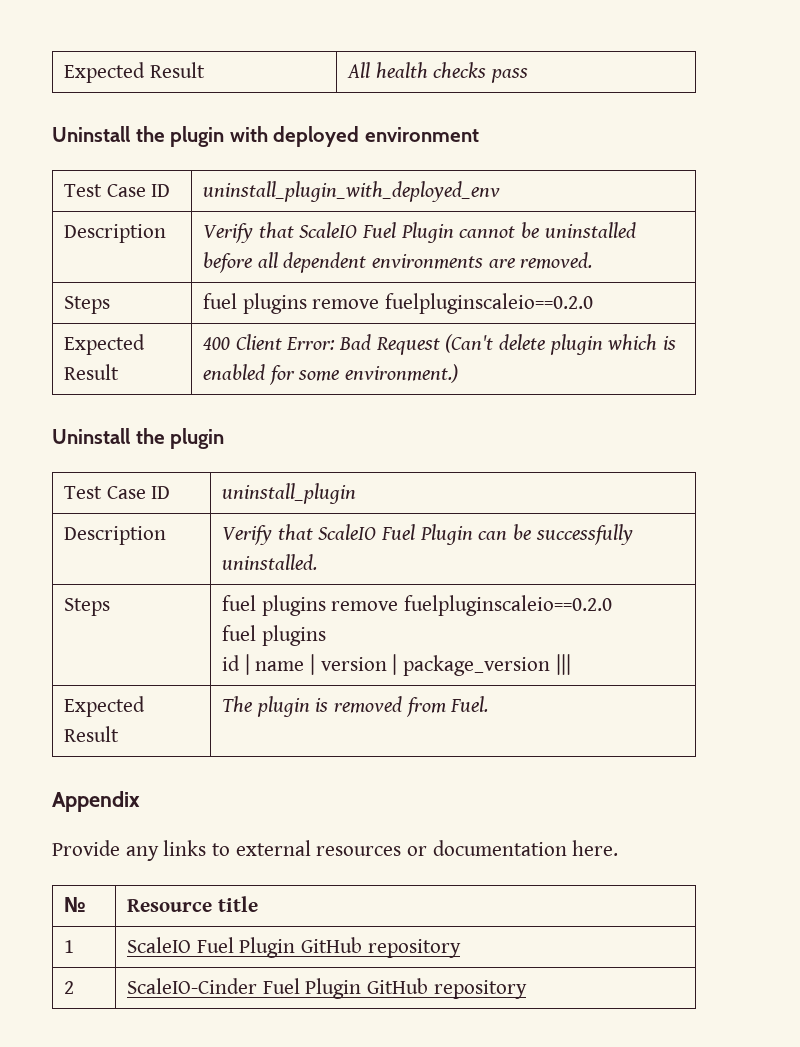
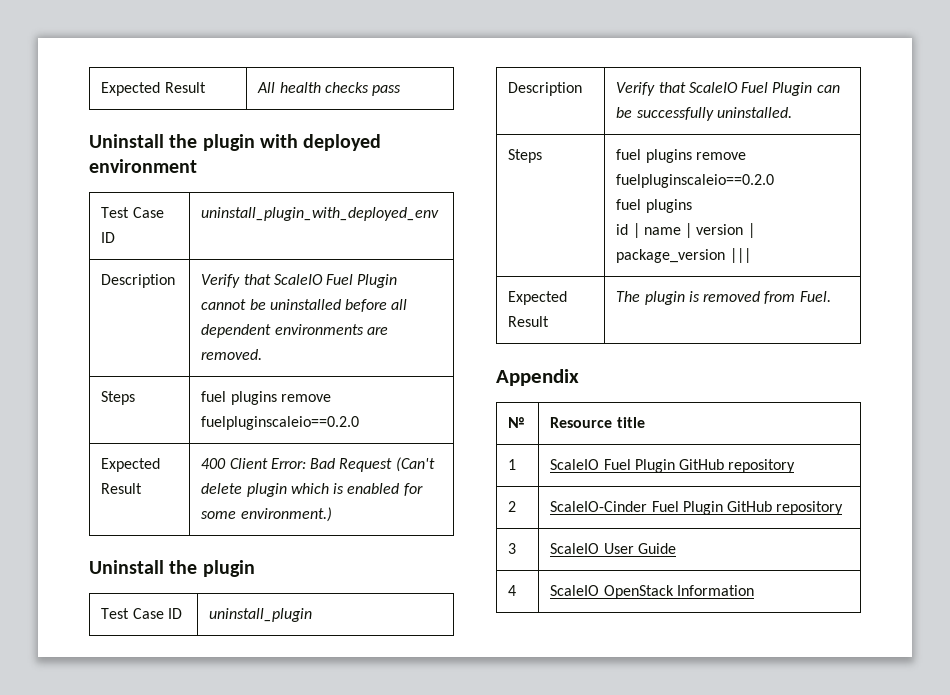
- Provide any links to external resources or documentation here.
+ 3 | ScaleIO User Guide
+ 4 | ScaleIO OpenStack Information

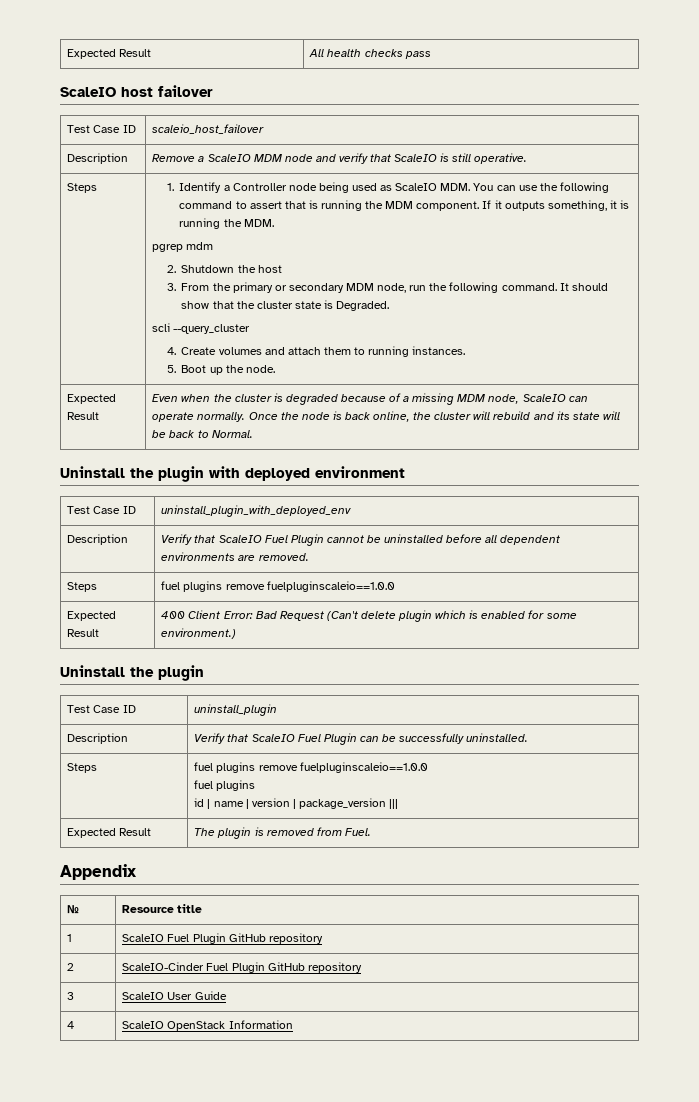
+ ScaleIO host failover
+ Test Case ID | scaleio_host_failover
+ Description | Remove a ScaleIO MDM node and verify that ScaleIO is still operative.
+ Steps | 1. Identify a Controller node being used as ScaleIO MDM. You can use the following command to assert that is running the MDM component. If it outputs something, it is running the MDM.
+ pgrep mdm
+ 2. Shutdown the host
+ 3. From the primary or secondary MDM node, run the following command. It should show that the cluster state is Degraded.
+ scli --query_cluster
+ 4. Create volumes and attach them to running instances.
+ 5. Boot up the node.
+ Expected Result | Even when the cluster is degraded because of a missing MDM node, ScaleIO can operate normally. Once the node is back online, the cluster will rebuild and its state will be back to Normal.
  Description | Verify that ScaleIO Fuel Plugin cannot be uninstalled before all dependent environments are removed.
- Steps | fuel plugins remove fuelpluginscaleio==0.2.0
+ Steps | fuel plugins remove fuelpluginscaleio==1.0.0
  Description | Verify that ScaleIO Fuel Plugin can be successfully uninstalled.
- Steps | fuel plugins remove fuelpluginscaleio==0.2.0
+ Steps | fuel plugins remove fuelpluginscaleio==1.0.0

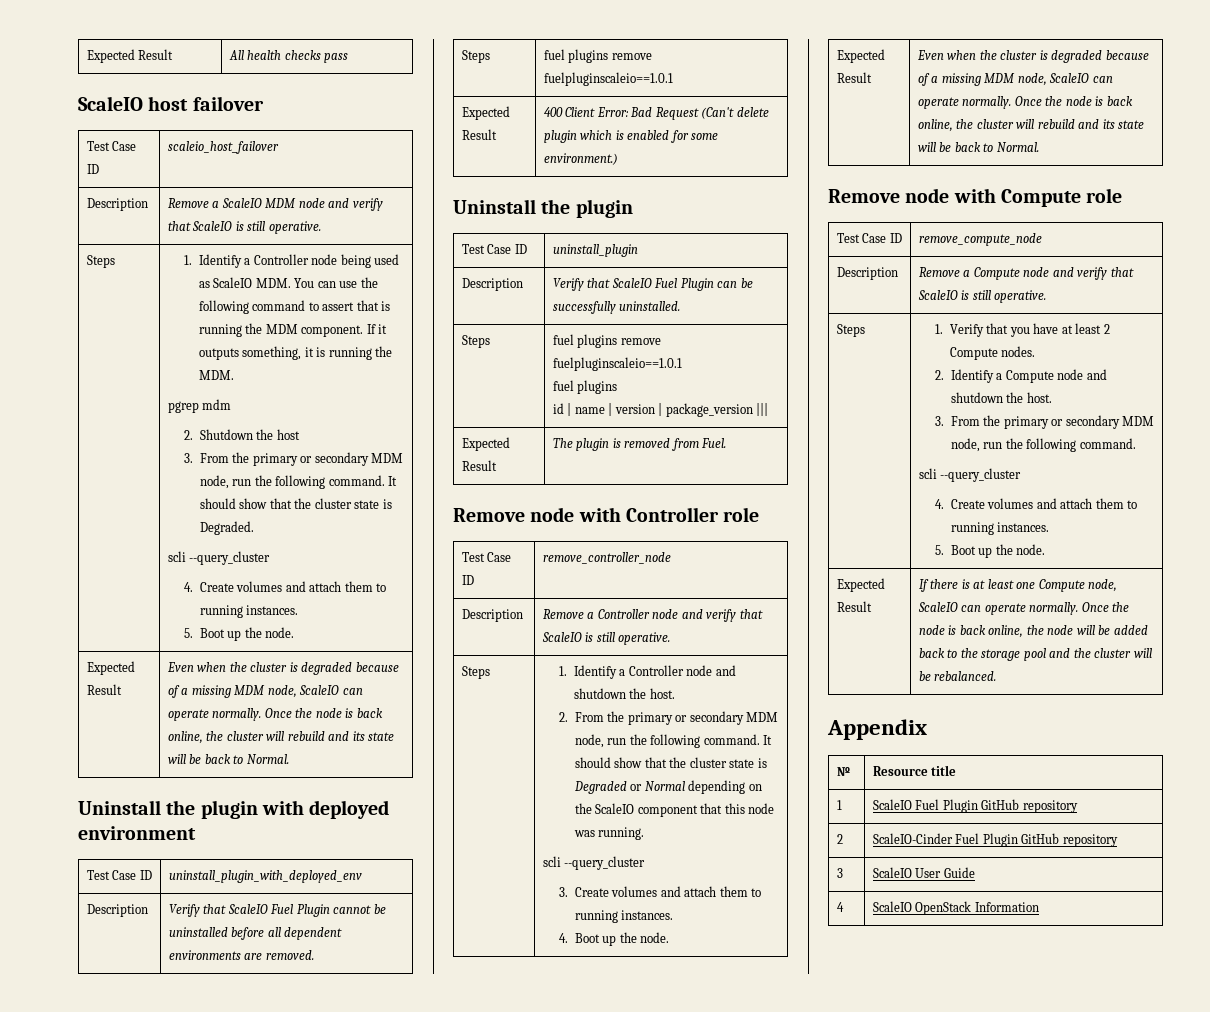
  Description | Verify that ScaleIO Fuel Plugin cannot be uninstalled before all dependent environments are removed.
- Steps | fuel plugins remove fuelpluginscaleio==1.0.0
+ Steps | fuel plugins remove fuelpluginscaleio==1.0.1
  Description | Verify that ScaleIO Fuel Plugin can be successfully uninstalled.
- Steps | fuel plugins remove fuelpluginscaleio==1.0.0
+ Steps | fuel plugins remove fuelpluginscaleio==1.0.1
+ Remove node with Controller role
+ Test Case ID | remove_controller_node
+ Description | Remove a Controller node and verify that ScaleIO is still operative.
+ Steps | 1. Identify a Controller node and shutdown the host.
+ 2. From the primary or secondary MDM node, run the following command. It should show that the cluster state is Degraded or Normal depending on the ScaleIO component that this node was running.
+ scli --query_cluster
+ 3. Create volumes and attach them to running instances.
+ 4. Boot up the node.
+ Expected Result | Even when the cluster is degraded because of a missing MDM node, ScaleIO can operate normally. Once the node is back online, the cluster will rebuild and its state will be back to Normal.
+ Remove node with Compute role
+ Test Case ID | remove_compute_node
+ Description | Remove a Compute node and verify that ScaleIO is still operative.
+ Steps | 1. Verify that you have at least 2 Compute nodes.
+ 2. Identify a Compute node and shutdown the host.
+ 3. From the primary or secondary MDM node, run the following command.
+ scli --query_cluster
+ 4. Create volumes and attach them to running instances.
+ 5. Boot up the node.
+ Expected Result | If there is at least one Compute node, ScaleIO can operate normally. Once the node is back online, the node will be added back to the storage pool and the cluster will be rebalanced.

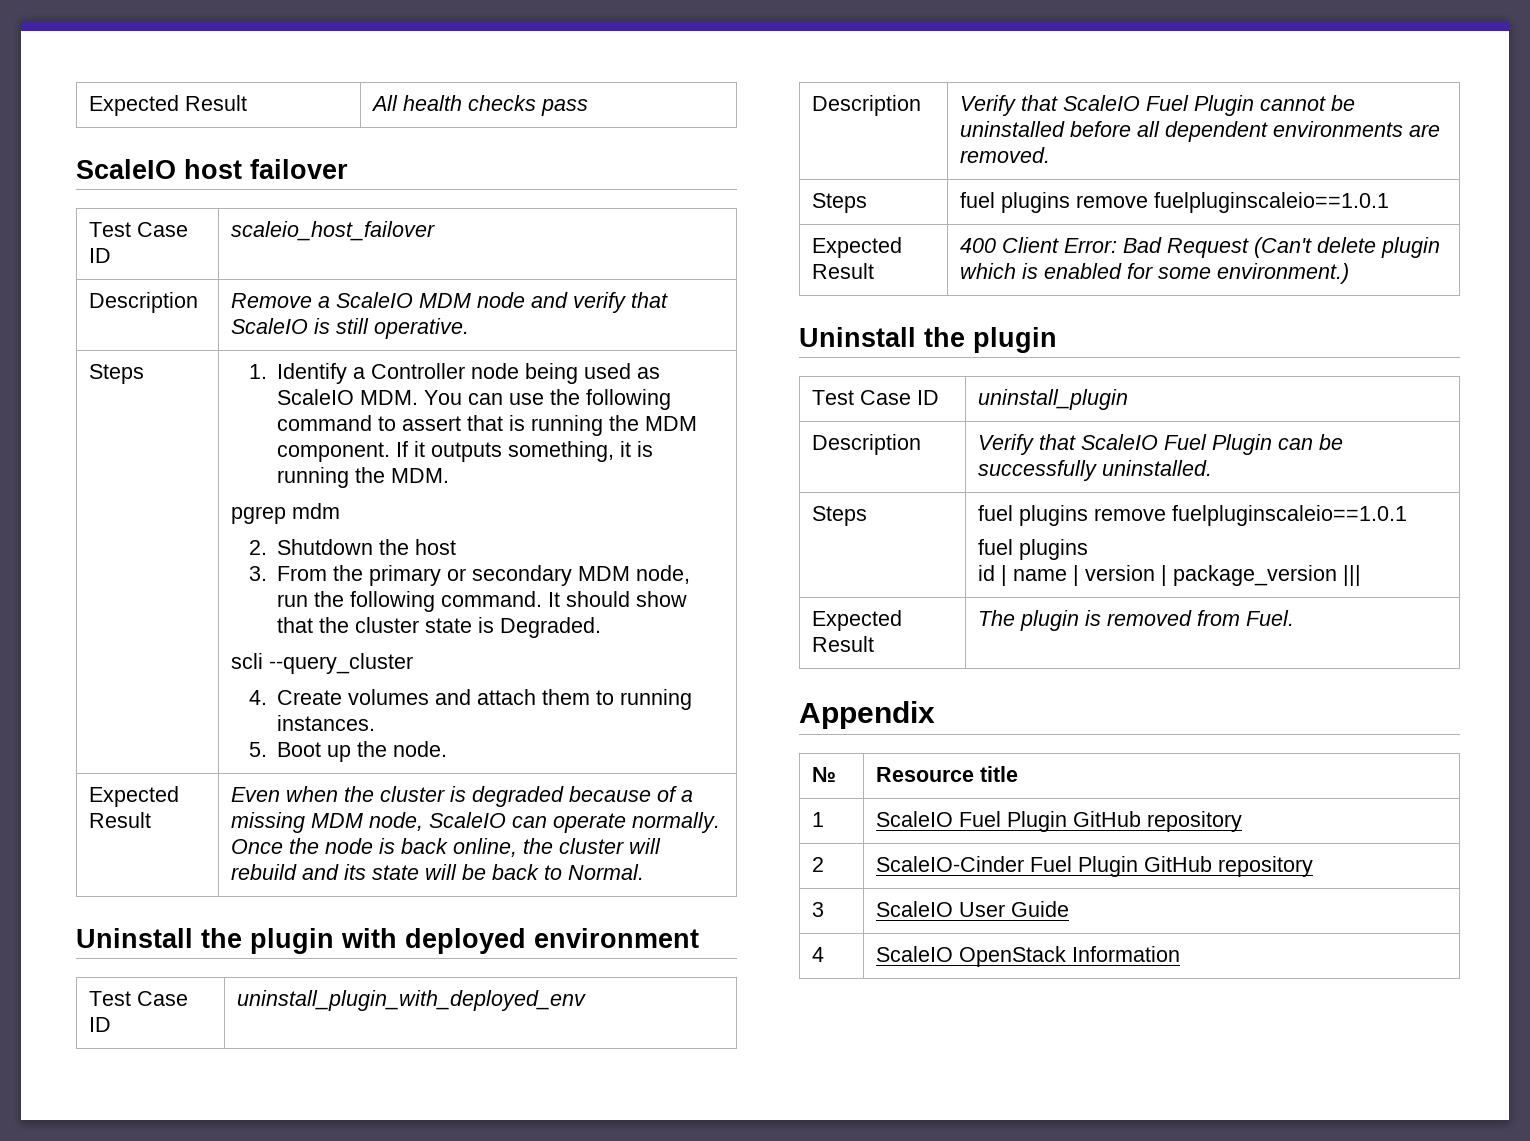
- Remove node with Controller role
- Test Case ID | remove_controller_node
- Description | Remove a Controller node and verify that ScaleIO is still operative.
- Steps | 1. Identify a Controller node and shutdown the host.
- 2. From the primary or secondary MDM node, run the following command. It should show that the cluster state is Degraded or Normal depending on the ScaleIO component that this node was running.
- scli --query_cluster
- 3. Create volumes and attach them to running instances.
- 4. Boot up the node.
- Expected Result | Even when the cluster is degraded because of a missing MDM node, ScaleIO can operate normally. Once the node is back online, the cluster will rebuild and its state will be back to Normal.
- Remove node with Compute role
- Test Case ID | remove_compute_node
- Description | Remove a Compute node and verify that ScaleIO is still operative.
- Steps | 1. Verify that you have at least 2 Compute nodes.
- 2. Identify a Compute node and shutdown the host.
- 3. From the primary or secondary MDM node, run the following command.
- scli --query_cluster
- 4. Create volumes and attach them to running instances.
- 5. Boot up the node.
- Expected Result | If there is at least one Compute node, ScaleIO can operate normally. Once the node is back online, the node will be added back to the storage pool and the cluster will be rebalanced.

